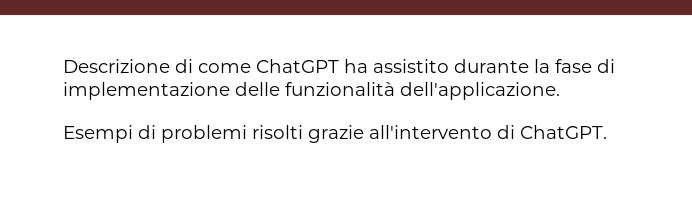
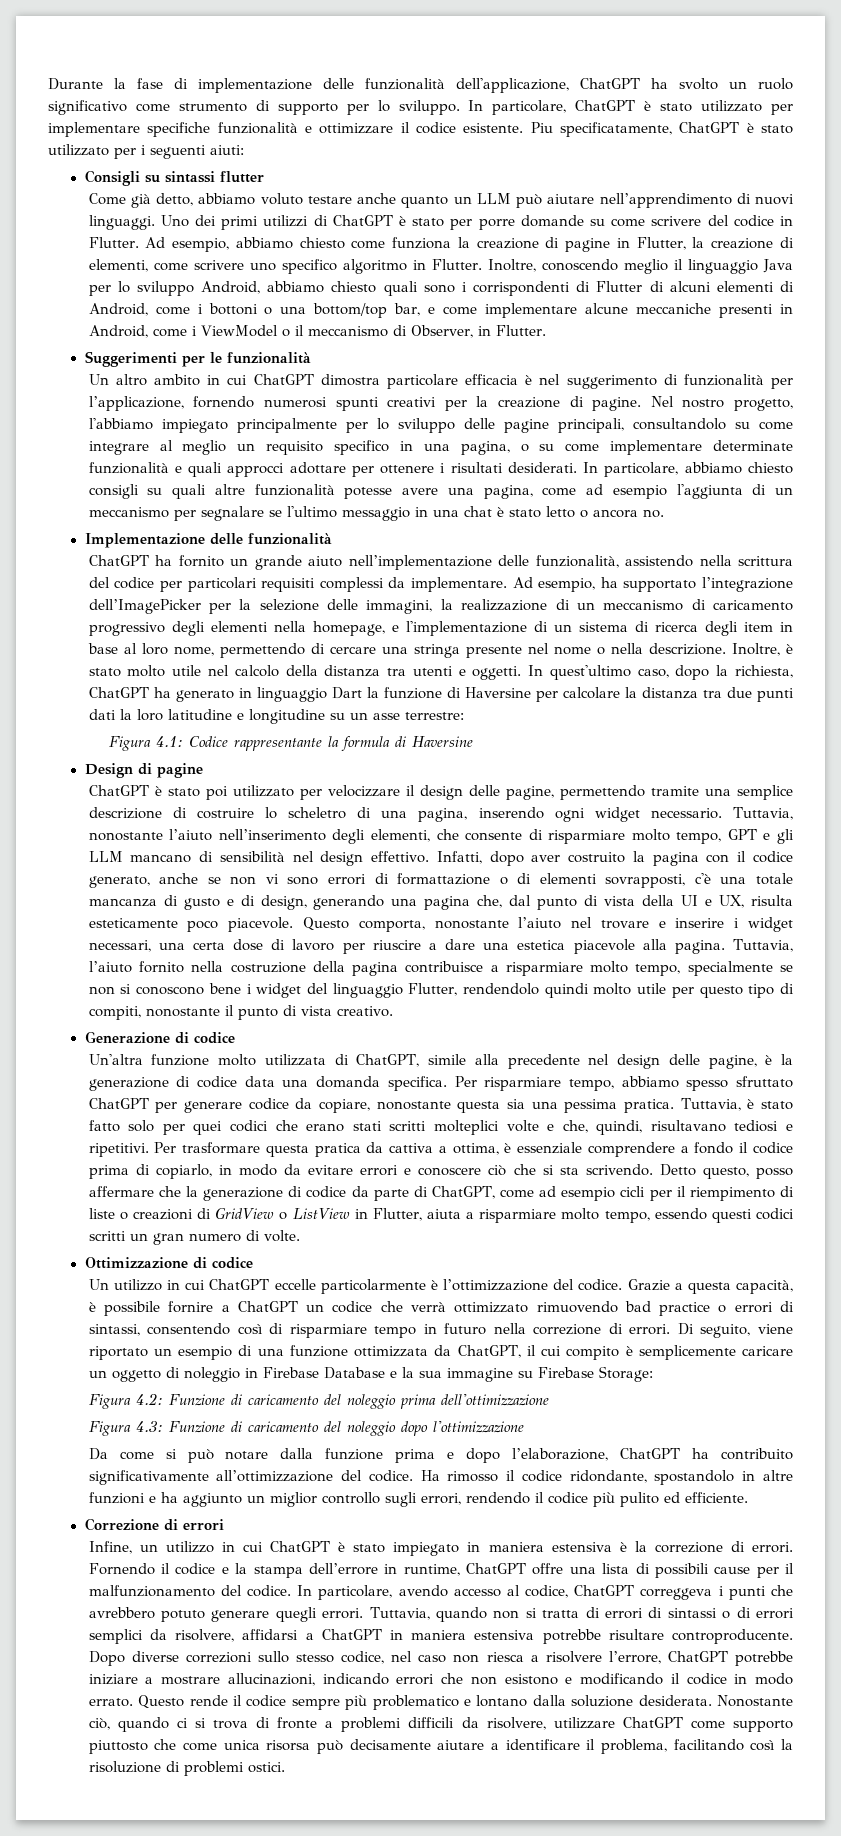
- Descrizione di come ChatGPT ha assistito durante la fase di implementazione delle funzionalità dell'applicazione.
- Esempi di problemi risolti grazie all'intervento di ChatGPT.
+ Durante la fase di implementazione delle funzionalità dell'applicazione, ChatGPT ha svolto un ruolo significativo come strumento di supporto per lo sviluppo. In particolare, ChatGPT è stato utilizzato per implementare specifiche funzionalità e ottimizzare il codice esistente. Piu specificatamente, ChatGPT è stato utilizzato per i seguenti aiuti:
+ Consigli su sintassi flutter
+ Come già detto, abbiamo voluto testare anche quanto un LLM può aiutare nell’apprendimento di nuovi linguaggi. Uno dei primi utilizzi di ChatGPT è stato per porre domande su come scrivere del codice in Flutter. Ad esempio, abbiamo chiesto come funziona la creazione di pagine in Flutter, la creazione di elementi, come scrivere uno specifico algoritmo in Flutter. Inoltre, conoscendo meglio il linguaggio Java per lo sviluppo Android, abbiamo chiesto quali sono i corrispondenti di Flutter di alcuni elementi di Android, come i bottoni o una bottom/top bar, e come implementare alcune meccaniche presenti in Android, come i ViewModel o il meccanismo di Observer, in Flutter.
+ Suggerimenti per le funzionalità
+ Un altro ambito in cui ChatGPT dimostra particolare efficacia è nel suggerimento di funzionalità per l’applicazione, fornendo numerosi spunti creativi per la creazione di pagine. Nel nostro progetto, l'abbiamo impiegato principalmente per lo sviluppo delle pagine principali, consultandolo su come integrare al meglio un requisito specifico in una pagina, o su come implementare determinate funzionalità e quali approcci adottare per ottenere i risultati desiderati. In particolare, abbiamo chiesto consigli su quali altre funzionalità potesse avere una pagina, come ad esempio l'aggiunta di un meccanismo per segnalare se l'ultimo messaggio in una chat è stato letto o ancora no.
+ Implementazione delle funzionalità
+ ChatGPT ha fornito un grande aiuto nell’implementazione delle funzionalità, assistendo nella scrittura del codice per particolari requisiti complessi da implementare. Ad esempio, ha supportato l’integrazione dell’ImagePicker per la selezione delle immagini, la realizzazione di un meccanismo di caricamento progressivo degli elementi nella homepage, e l'implementazione di un sistema di ricerca degli item in base al loro nome, permettendo di cercare una stringa presente nel nome o nella descrizione. Inoltre, è stato molto utile nel calcolo della distanza tra utenti e oggetti. In quest'ultimo caso, dopo la richiesta, ChatGPT ha generato in linguaggio Dart la funzione di Haversine per calcolare la distanza tra due punti dati la loro latitudine e longitudine su un asse terrestre:
+ Figura 4.1: Codice rappresentante la formula di Haversine
+ Design di pagine
+ ChatGPT è stato poi utilizzato per velocizzare il design delle pagine, permettendo tramite una semplice descrizione di costruire lo scheletro di una pagina, inserendo ogni widget necessario. Tuttavia, nonostante l’aiuto nell’inserimento degli elementi, che consente di risparmiare molto tempo, GPT e gli LLM mancano di sensibilità nel design effettivo. Infatti, dopo aver costruito la pagina con il codice generato, anche se non vi sono errori di formattazione o di elementi sovrapposti, c'è una totale mancanza di gusto e di design, generando una pagina che, dal punto di vista della UI e UX, risulta esteticamente poco piacevole. Questo comporta, nonostante l’aiuto nel trovare e inserire i widget necessari, una certa dose di lavoro per riuscire a dare una estetica piacevole alla pagina. Tuttavia, l’aiuto fornito nella costruzione della pagina contribuisce a risparmiare molto tempo, specialmente se non si conoscono bene i widget del linguaggio Flutter, rendendolo quindi molto utile per questo tipo di compiti, nonostante il punto di vista creativo.
+ Generazione di codice
+ Un'altra funzione molto utilizzata di ChatGPT, simile alla precedente nel design delle pagine, è la generazione di codice data una domanda specifica. Per risparmiare tempo, abbiamo spesso sfruttato ChatGPT per generare codice da copiare, nonostante questa sia una pessima pratica. Tuttavia, è stato fatto solo per quei codici che erano stati scritti molteplici volte e che, quindi, risultavano tediosi e ripetitivi. Per trasformare questa pratica da cattiva a ottima, è essenziale comprendere a fondo il codice prima di copiarlo, in modo da evitare errori e conoscere ciò che si sta scrivendo. Detto questo, posso affermare che la generazione di codice da parte di ChatGPT, come ad esempio cicli per il riempimento di liste o creazioni di GridView o ListView in Flutter, aiuta a risparmiare molto tempo, essendo questi codici scritti un gran numero di volte.
+ Ottimizzazione di codice
+ Un utilizzo in cui ChatGPT eccelle particolarmente è l’ottimizzazione del codice. Grazie a questa capacità, è possibile fornire a ChatGPT un codice che verrà ottimizzato rimuovendo bad practice o errori di sintassi, consentendo così di risparmiare tempo in futuro nella correzione di errori. Di seguito, viene riportato un esempio di una funzione ottimizzata da ChatGPT, il cui compito è semplicemente caricare un oggetto di noleggio in Firebase Database e la sua immagine su Firebase Storage:
+ Figura 4.2: Funzione di caricamento del noleggio prima dell'ottimizzazione
+ Figura 4.3: Funzione di caricamento del noleggio dopo l'ottimizzazione
+ Da come si può notare dalla funzione prima e dopo l’elaborazione, ChatGPT ha contribuito significativamente all’ottimizzazione del codice. Ha rimosso il codice ridondante, spostandolo in altre funzioni e ha aggiunto un miglior controllo sugli errori, rendendo il codice più pulito ed efficiente.
+ Correzione di errori
+ Infine, un utilizzo in cui ChatGPT è stato impiegato in maniera estensiva è la correzione di errori. Fornendo il codice e la stampa dell’errore in runtime, ChatGPT offre una lista di possibili cause per il malfunzionamento del codice. In particolare, avendo accesso al codice, ChatGPT correggeva i punti che avrebbero potuto generare quegli errori. Tuttavia, quando non si tratta di errori di sintassi o di errori semplici da risolvere, affidarsi a ChatGPT in maniera estensiva potrebbe risultare controproducente. Dopo diverse correzioni sullo stesso codice, nel caso non riesca a risolvere l’errore, ChatGPT potrebbe iniziare a mostrare allucinazioni, indicando errori che non esistono e modificando il codice in modo errato. Questo rende il codice sempre più problematico e lontano dalla soluzione desiderata. Nonostante ciò, quando ci si trova di fronte a problemi difficili da risolvere, utilizzare ChatGPT come supporto piuttosto che come unica risorsa può decisamente aiutare a identificare il problema, facilitando così la risoluzione di problemi ostici.

